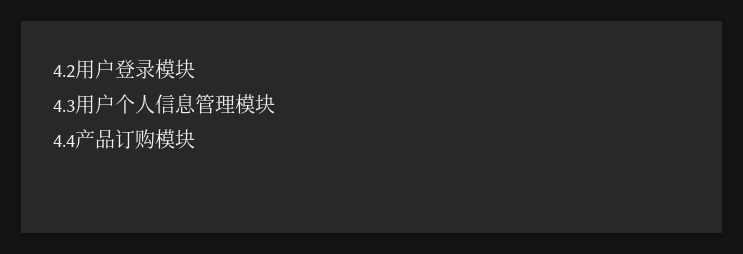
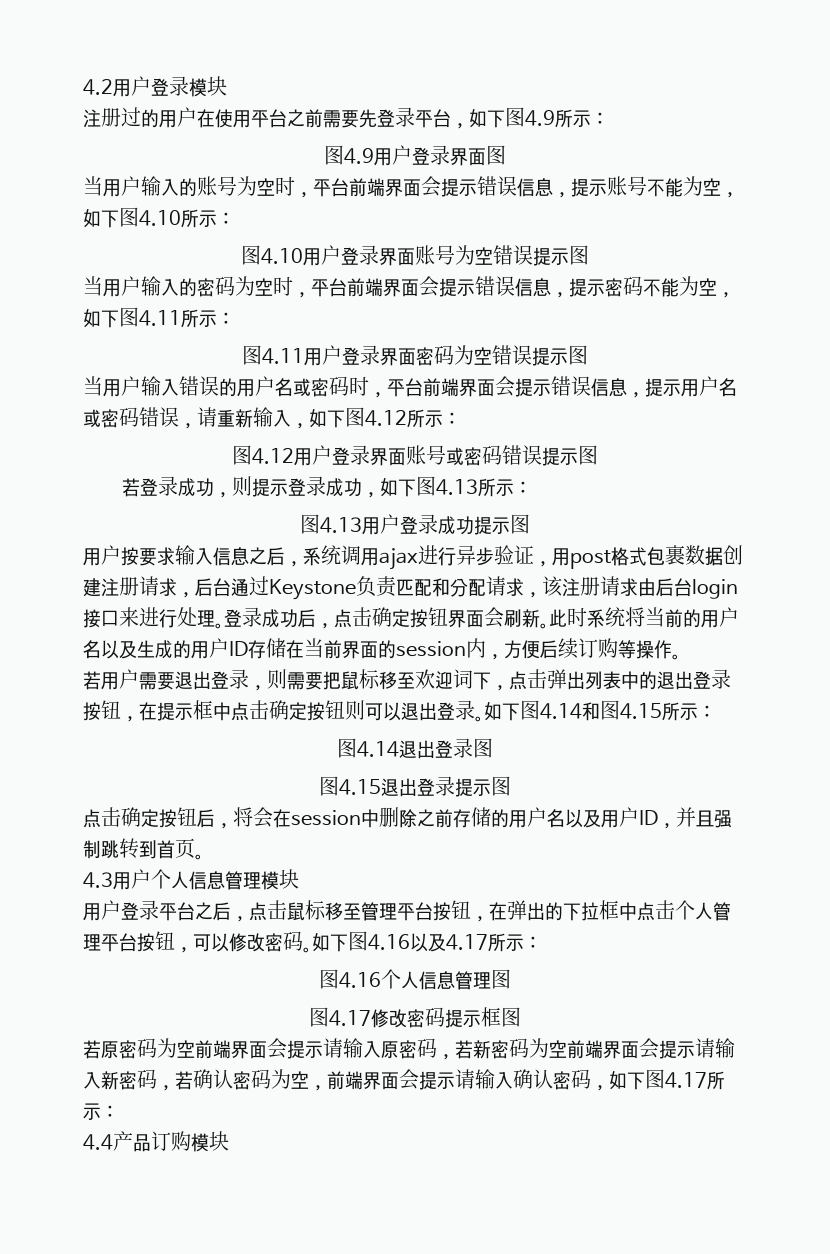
+ 注册过的用户在使用平台之前需要先登录平台，如下图4.9所示：
+ 图4.9用户登录界面图
+ 当用户输入的账号为空时，平台前端界面会提示错误信息，提示账号不能为空，如下图4.10所示：
+ 图4.10用户登录界面账号为空错误提示图
+ 当用户输入的密码为空时，平台前端界面会提示错误信息，提示密码不能为空，如下图4.11所示：
+ 图4.11用户登录界面密码为空错误提示图
+ 当用户输入错误的用户名或密码时，平台前端界面会提示错误信息，提示用户名或密码错误，请重新输入，如下图4.12所示：
+ 图4.12用户登录界面账号或密码错误提示图
+ 若登录成功，则提示登录成功，如下图4.13所示：
+ 图4.13用户登录成功提示图
+ 用户按要求输入信息之后，系统调用ajax进行异步验证，用post格式包裹数据创建注册请求，后台通过Keystone负责匹配和分配请求，该注册请求由后台login接口来进行处理。登录成功后，点击确定按钮界面会刷新。此时系统将当前的用户名以及生成的用户ID存储在当前界面的session内，方便后续订购等操作。
+ 若用户需要退出登录，则需要把鼠标移至欢迎词下，点击弹出列表中的退出登录按钮，在提示框中点击确定按钮则可以退出登录。如下图4.14和图4.15所示：
+ 图4.14退出登录图
+ 图4.15退出登录提示图
+ 点击确定按钮后，将会在session中删除之前存储的用户名以及用户ID，并且强制跳转到首页。
+ 用户登录平台之后，点击鼠标移至管理平台按钮，在弹出的下拉框中点击个人管理平台按钮，可以修改密码。如下图4.16以及4.17所示：
+ 图4.16个人信息管理图
+ 图4.17修改密码提示框图
+ 若原密码为空前端界面会提示请输入原密码，若新密码为空前端界面会提示请输入新密码，若确认密码为空，前端界面会提示请输入确认密码，如下图4.17所示：

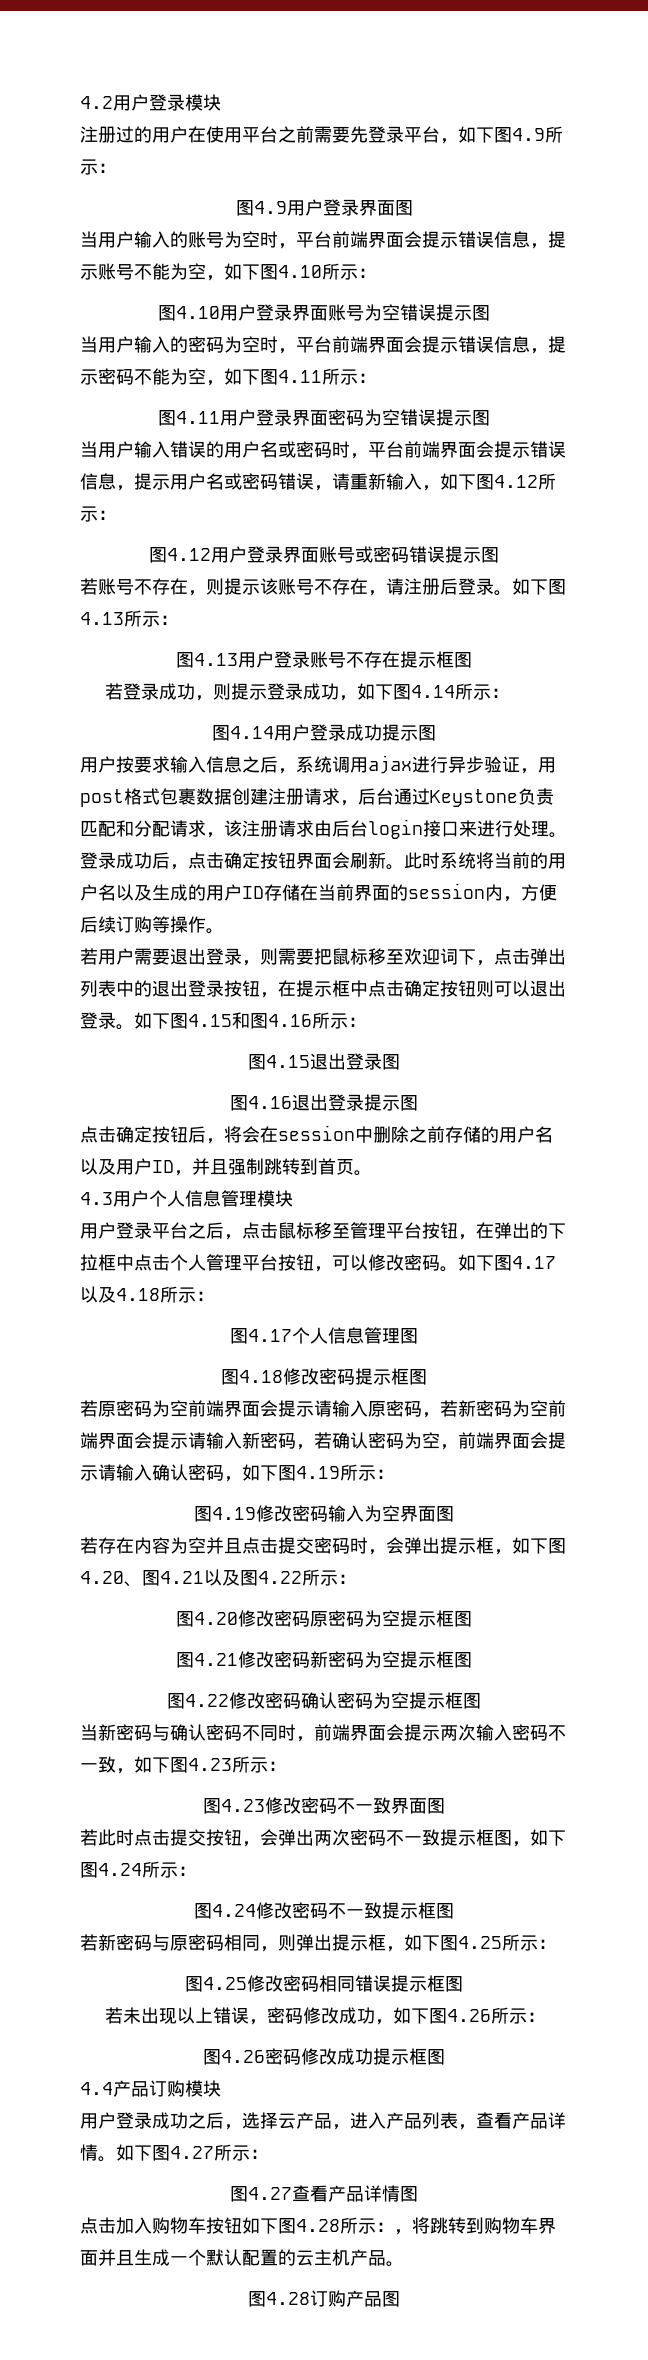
+ 若账号不存在，则提示该账号不存在，请注册后登录。如下图4.13所示：
+ 图4.13用户登录账号不存在提示框图
- 若登录成功，则提示登录成功，如下图4.13所示：
- 图4.13用户登录成功提示图
+ 若登录成功，则提示登录成功，如下图4.14所示：
+ 图4.14用户登录成功提示图
- 如下图4.14和图4.15所示：
- 图4.14退出登录图
+ 如下图4.15和图4.16所示：
+ 图4.15退出登录图
- 图4.15退出登录提示图
+ 图4.16退出登录提示图
- 如下图4.16以及4.17所示：
- 图4.16个人信息管理图
+ 如下图4.17以及4.18所示：
+ 图4.17个人信息管理图
- 图4.17修改密码提示框图
+ 图4.18修改密码提示框图
- 若原密码为空前端界面会提示请输入原密码，若新密码为空前端界面会提示请输入新密码，若确认密码为空，前端界面会提示请输入确认密码，如下图4.17所示：
+ 若原密码为空前端界面会提示请输入原密码，若新密码为空前端界面会提示请输入新密码，若确认密码为空，前端界面会提示请输入确认密码，如下图4.19所示：
+ 图4.19修改密码输入为空界面图
+ 若存在内容为空并且点击提交密码时，会弹出提示框，如下图4.20、图4.21以及图4.22所示：
+ 图4.20修改密码原密码为空提示框图
+ 图4.21修改密码新密码为空提示框图
+ 图4.22修改密码确认密码为空提示框图
+ 当新密码与确认密码不同时，前端界面会提示两次输入密码不一致，如下图4.23所示：
+ 图4.23修改密码不一致界面图
+ 若此时点击提交按钮，会弹出两次密码不一致提示框图，如下图4.24所示：
+ 图4.24修改密码不一致提示框图
+ 若新密码与原密码相同，则弹出提示框，如下图4.25所示：
+ 图4.25修改密码相同错误提示框图
+ 若未出现以上错误，密码修改成功，如下图4.26所示：
+ 图4.26密码修改成功提示框图
  4.4产品订购模块
+ 用户登录成功之后，选择云产品，进入产品列表，查看产品详情。如下图4.27所示：
+ 图4.27查看产品详情图
+ 点击加入购物车按钮如下图4.28所示：，将跳转到购物车界面并且生成一个默认配置的云主机产品。
+ 图4.28订购产品图

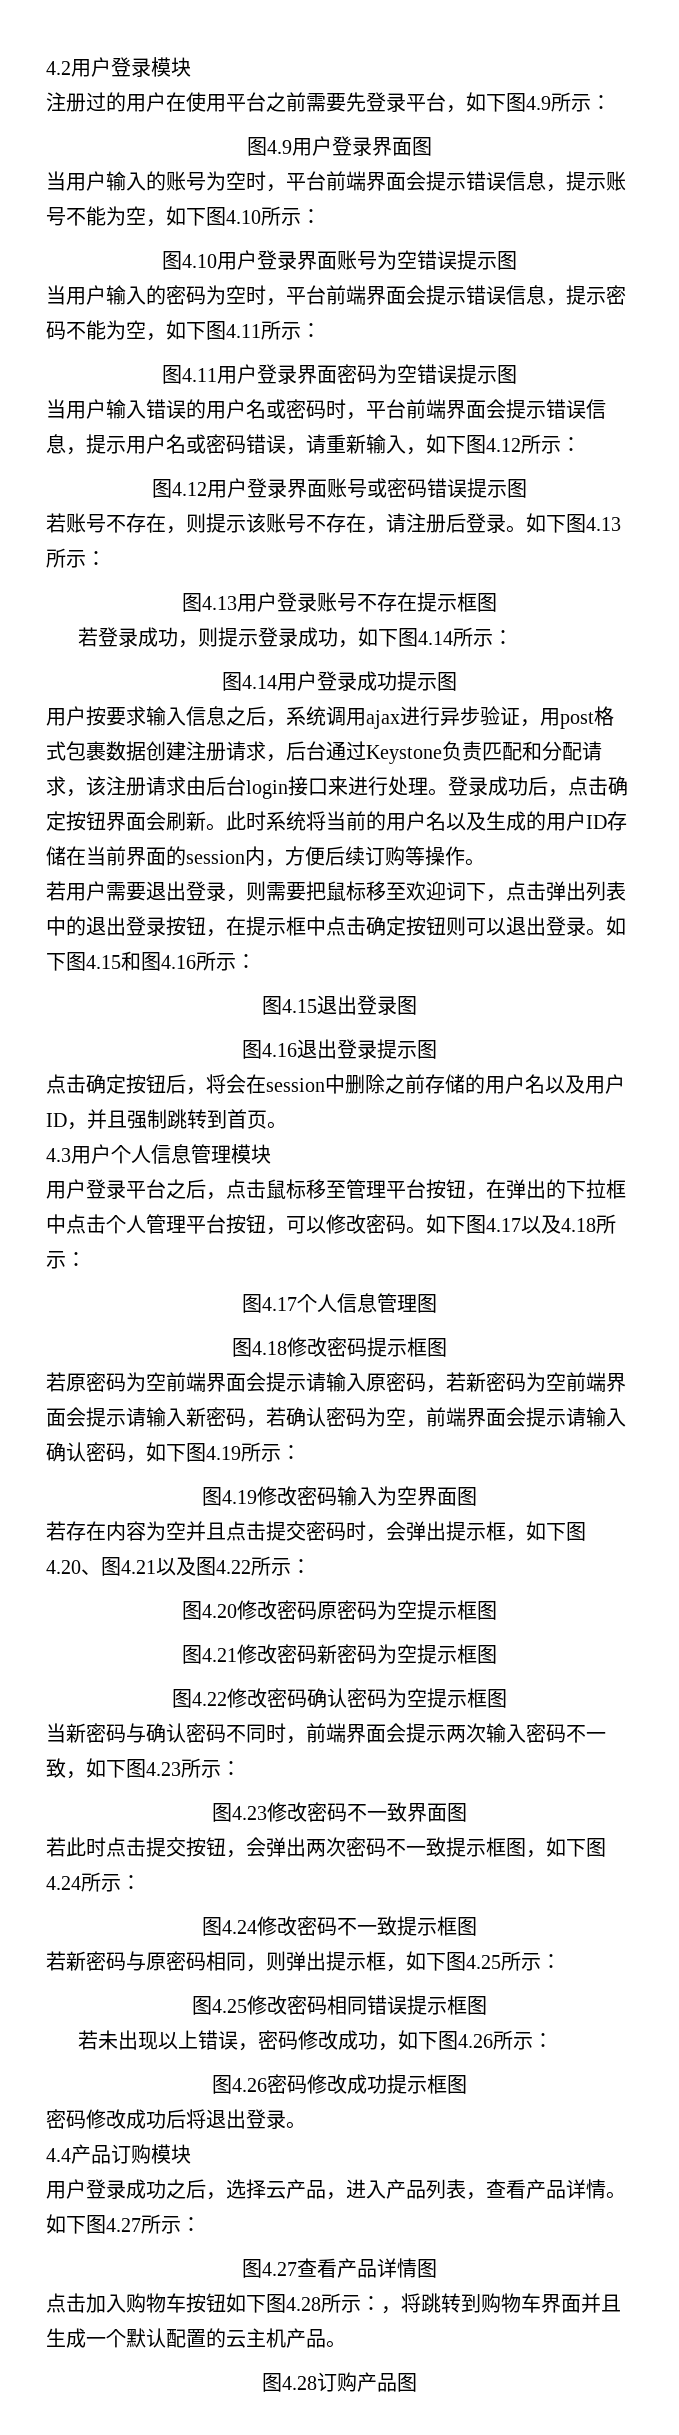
+ 密码修改成功后将退出登录。

